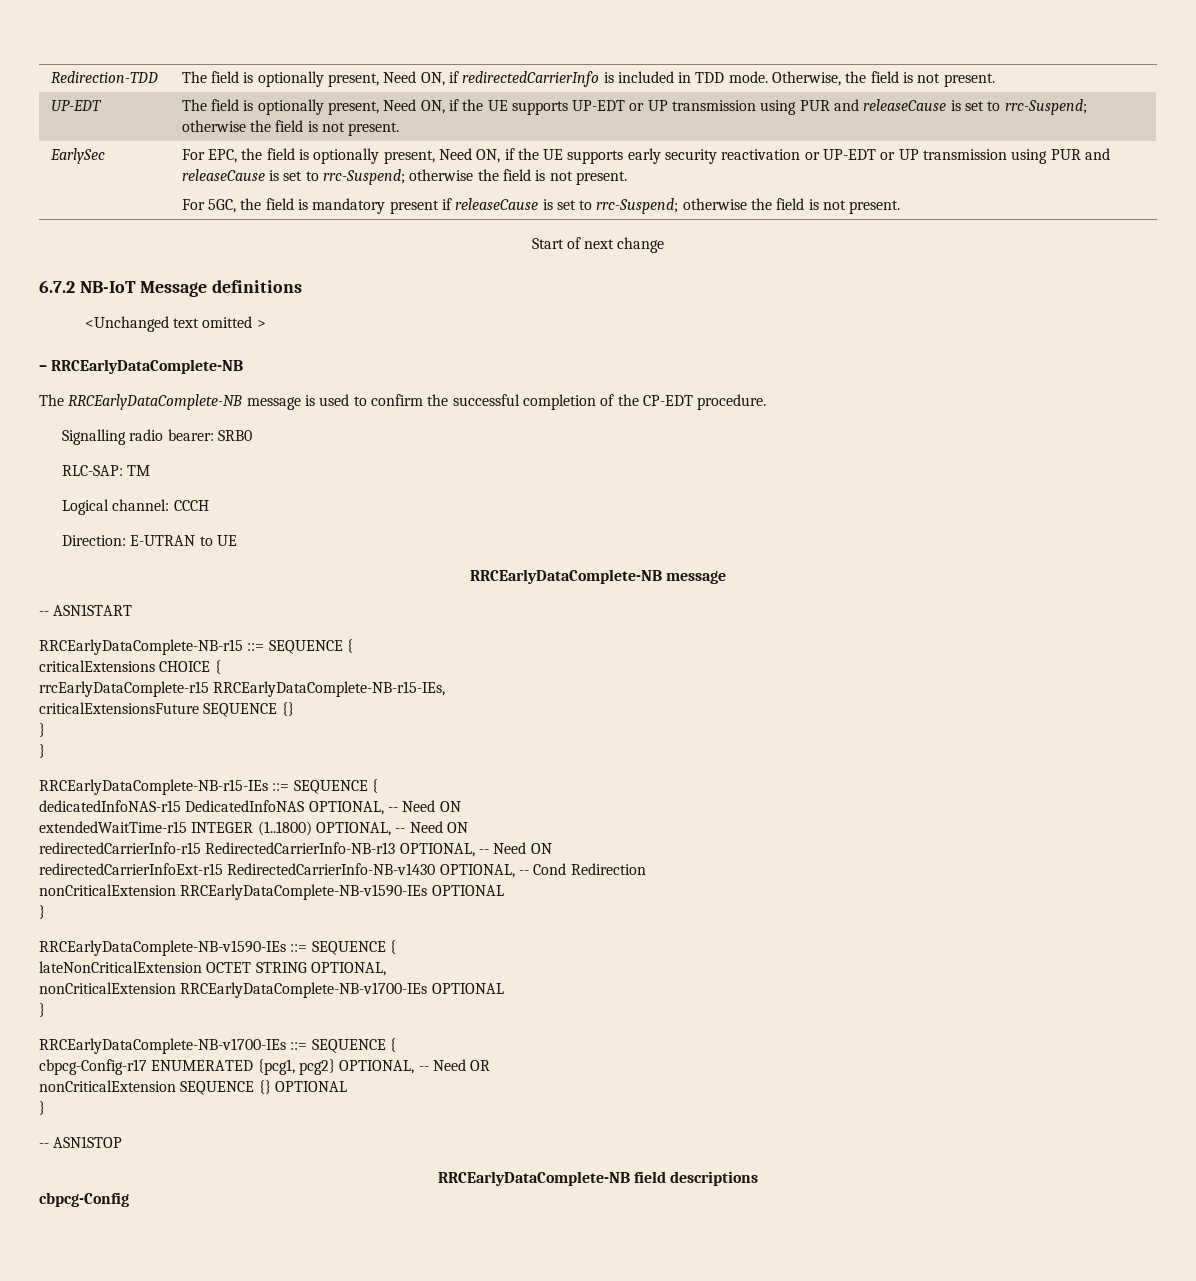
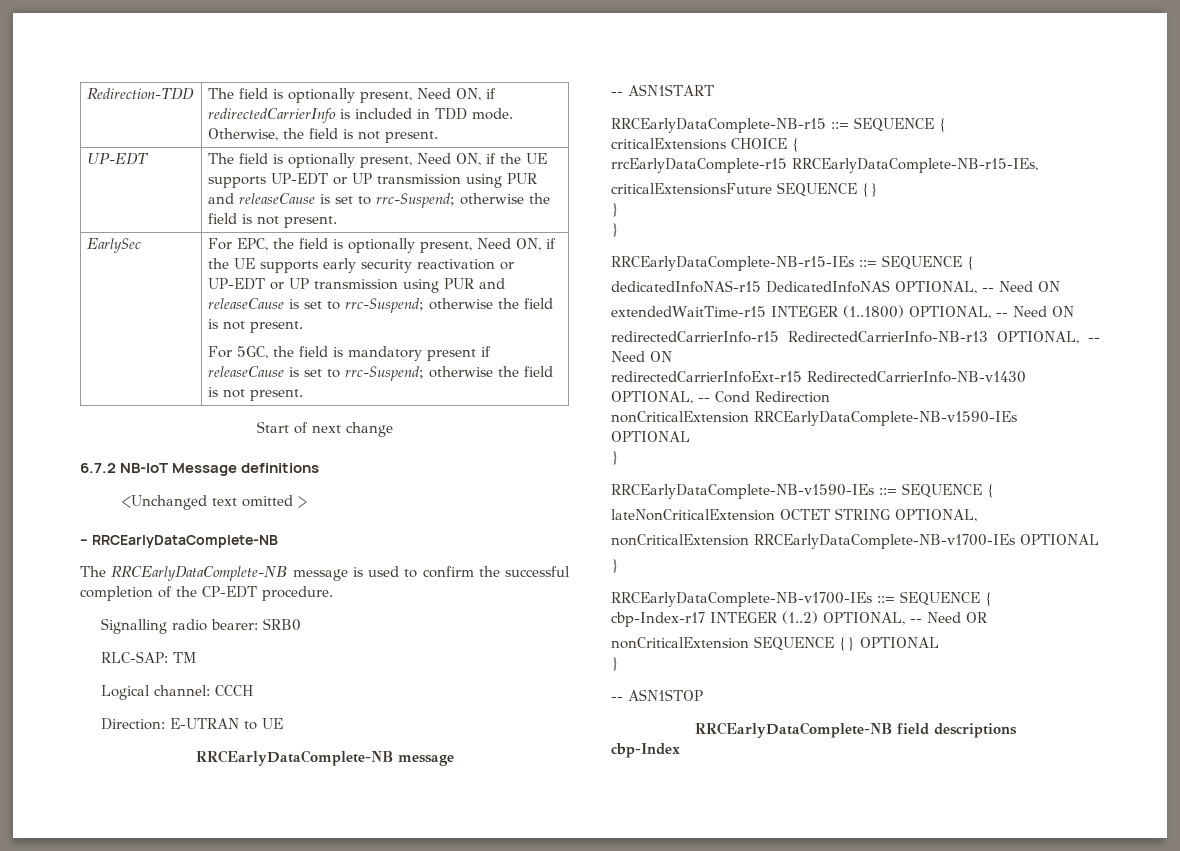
- cbpcg-Config-r17 ENUMERATED {pcg1, pcg2} OPTIONAL, -- Need OR
+ cbp-Index-r17 INTEGER (1..2) OPTIONAL, -- Need OR
- cbpcg-Config
+ cbp-Index

